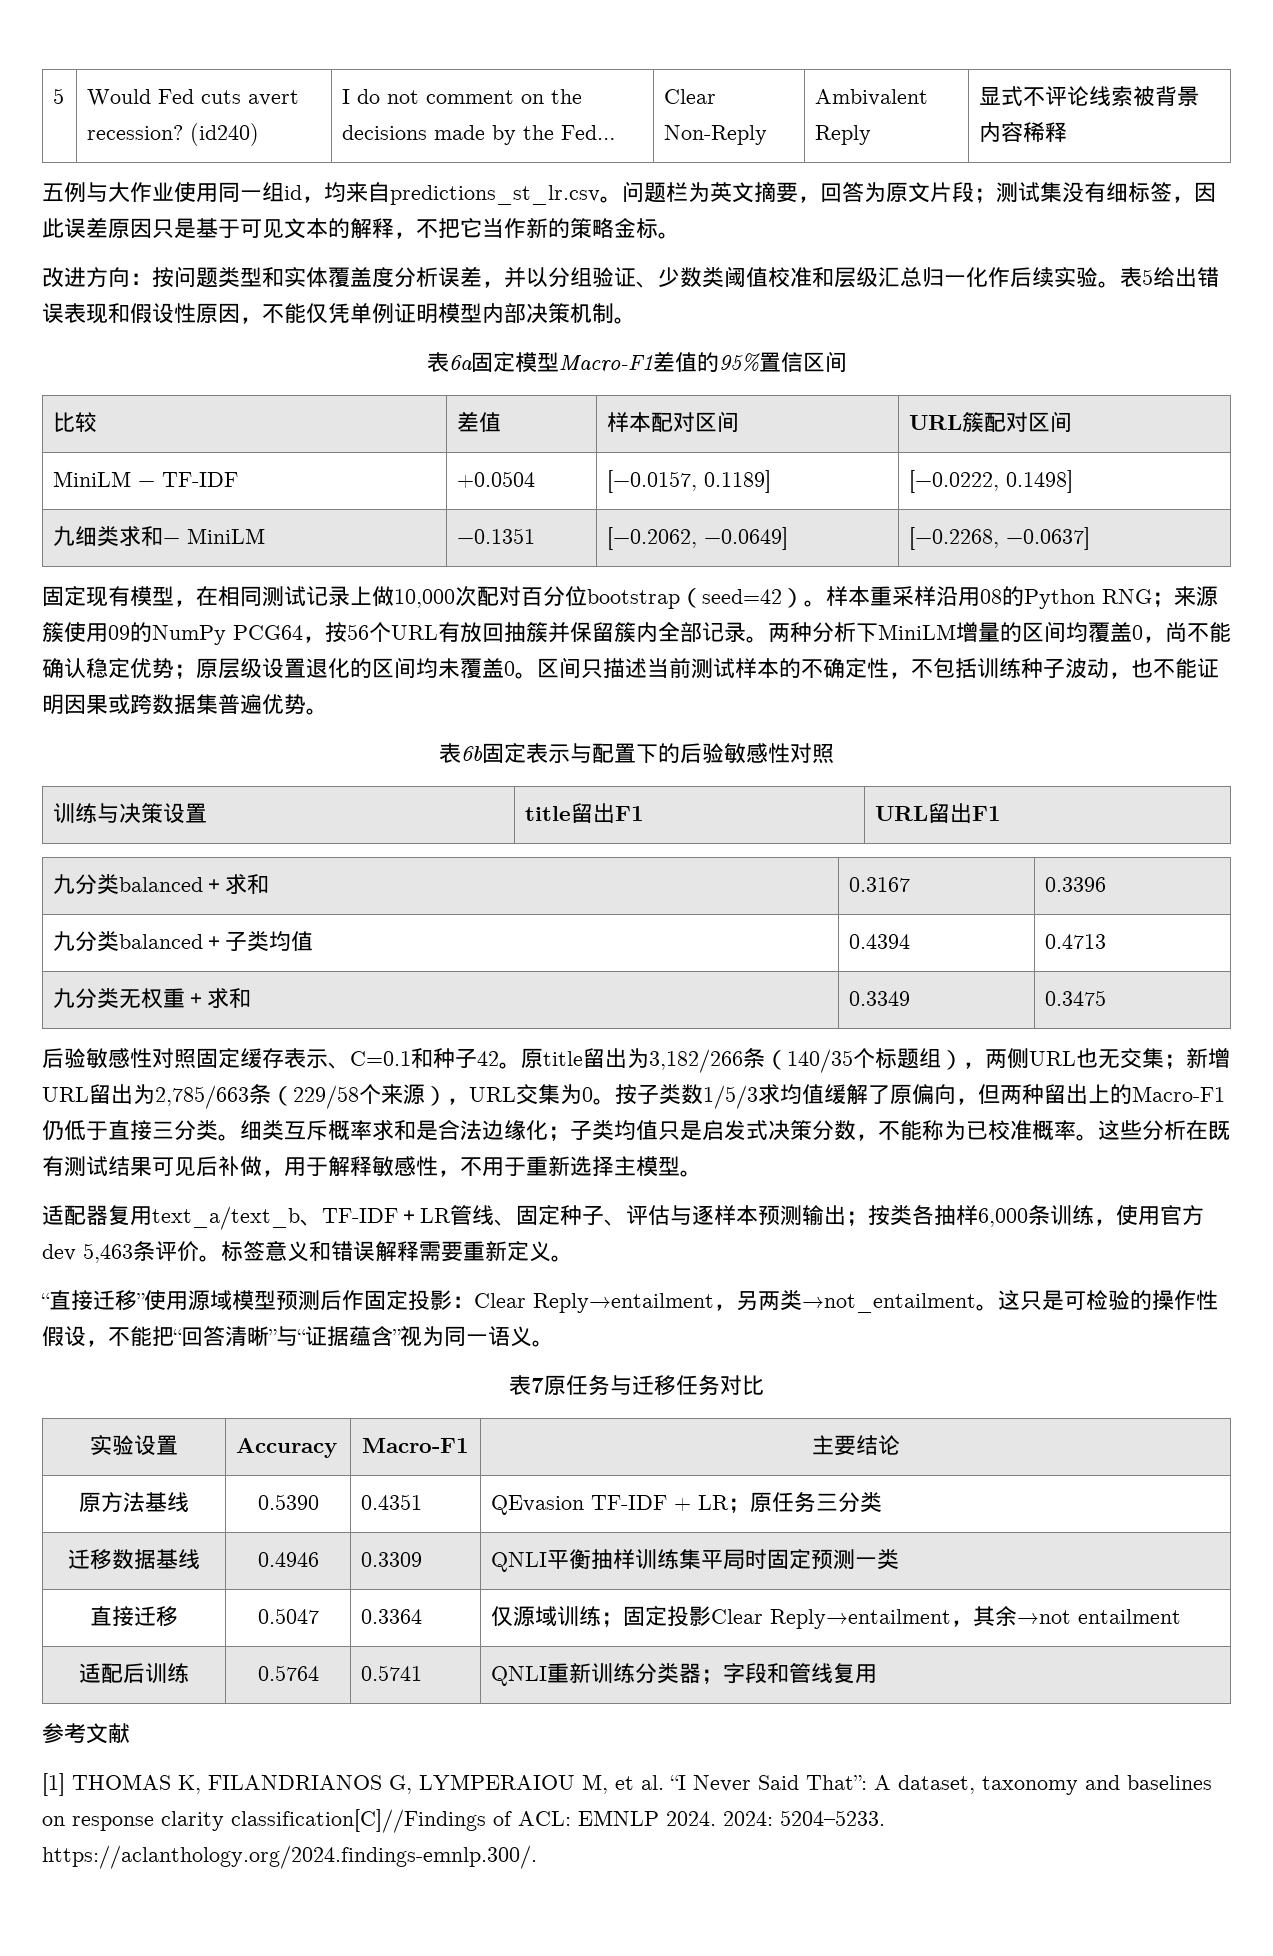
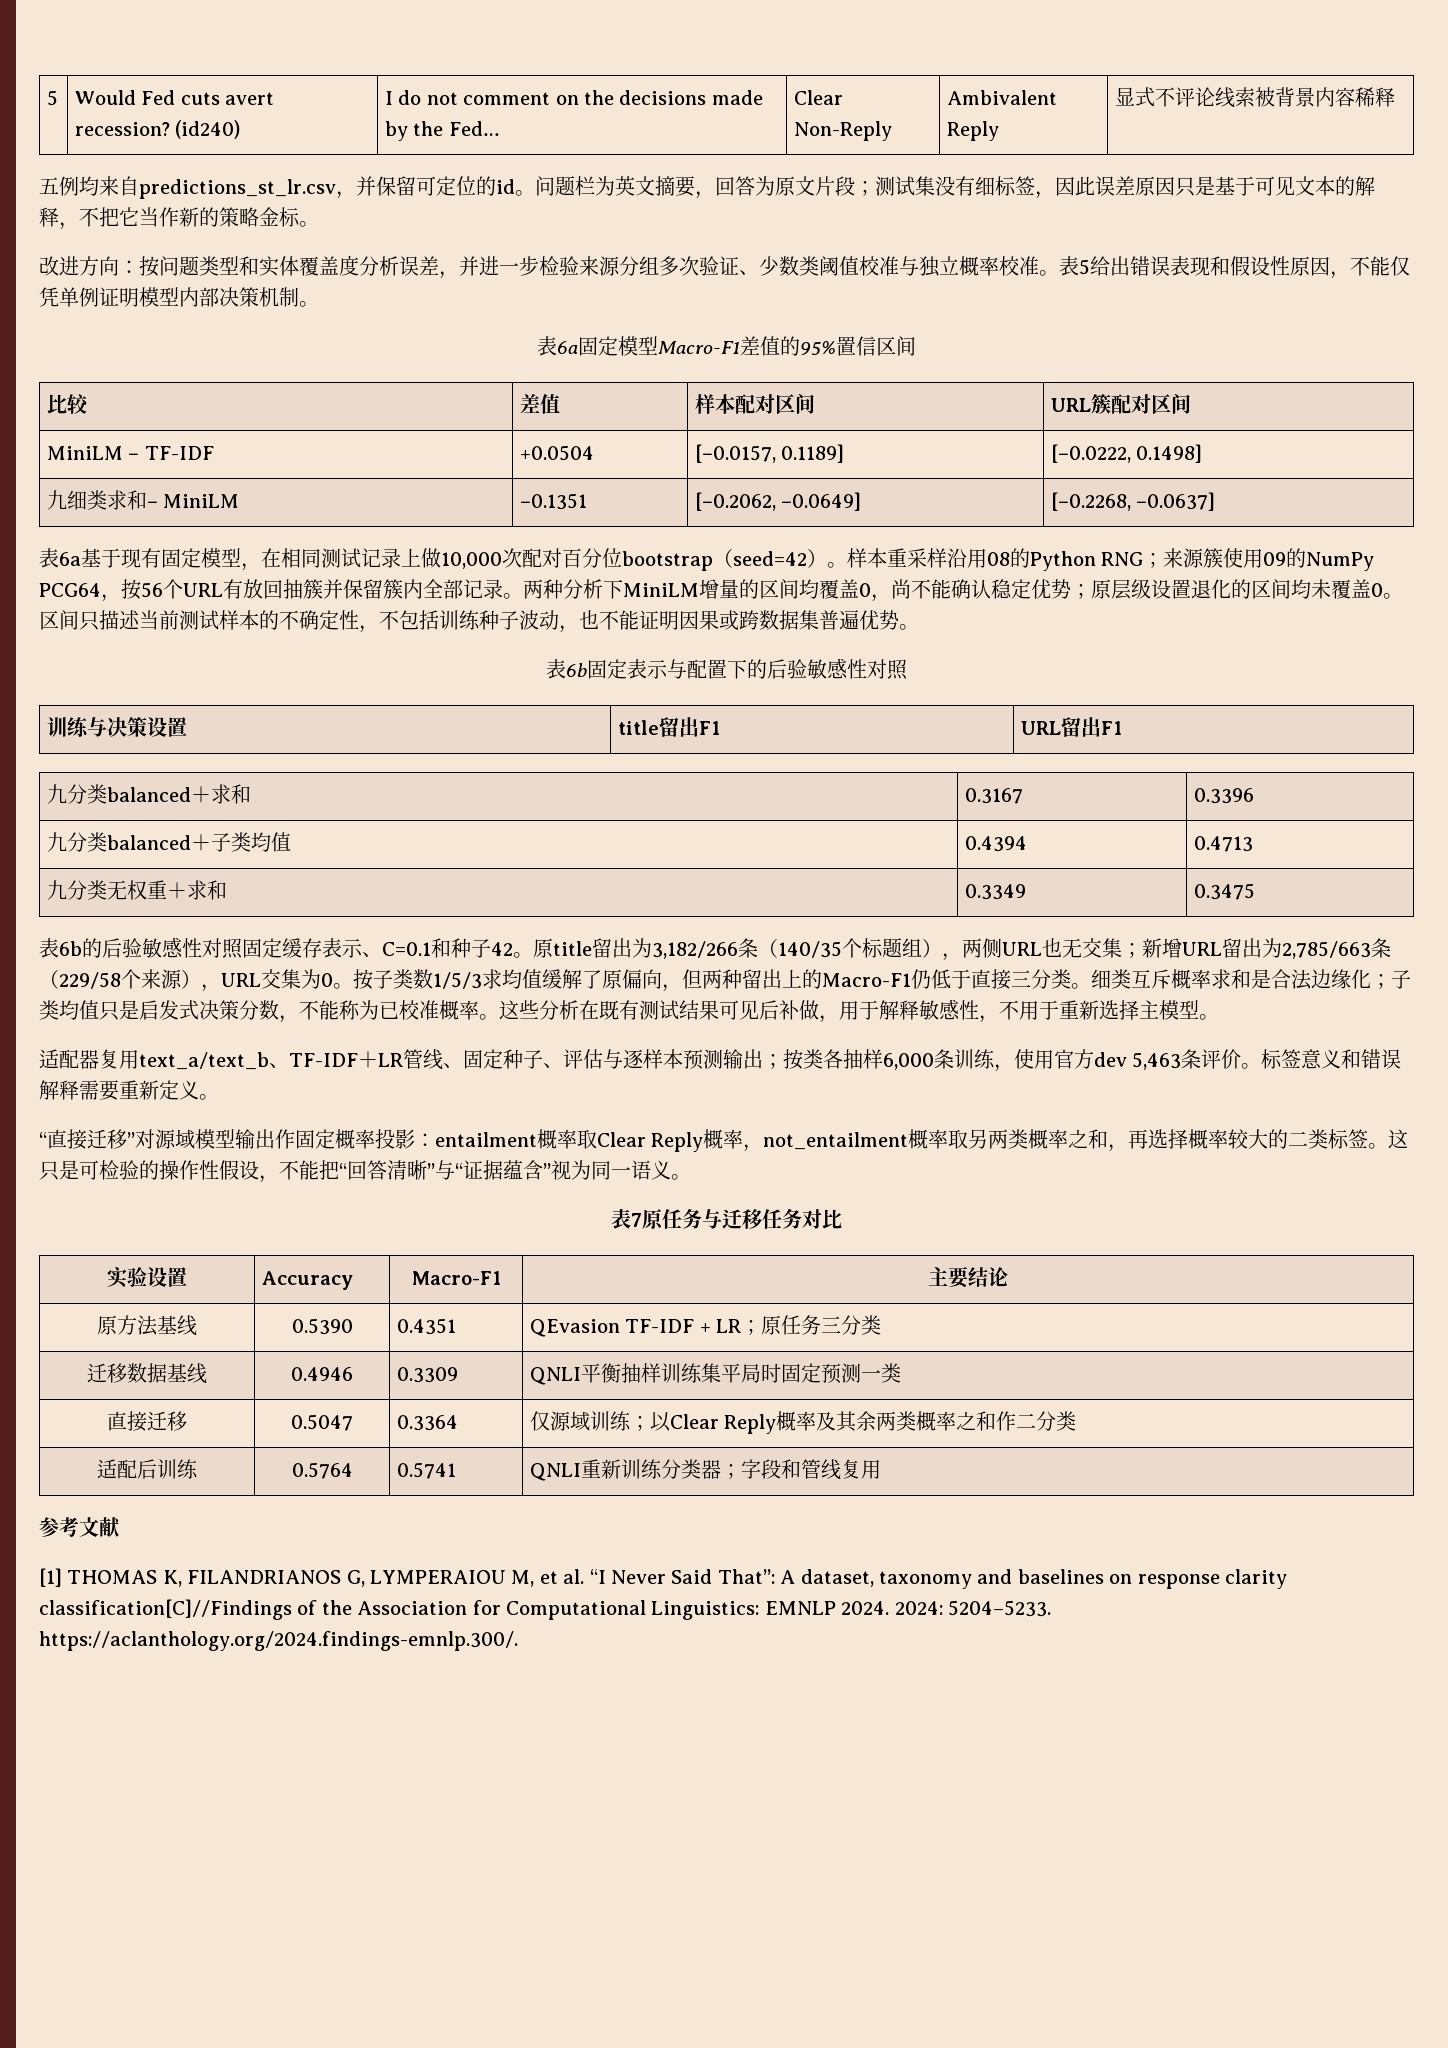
- 五例与大作业使用同一组id，均来自predictions_st_lr.csv。
+ 五例均来自predictions_st_lr.csv，并保留可定位的id。
- 改进方向：按问题类型和实体覆盖度分析误差，并以分组验证、少数类阈值校准和层级汇总归一化作后续实验。
+ 改进方向：按问题类型和实体覆盖度分析误差，并进一步检验来源分组多次验证、少数类阈值校准与独立概率校准。
- 固定现有模型，在相同测试记录上做10,000次配对百分位bootstrap（seed=42）。
+ 表6a基于现有固定模型，在相同测试记录上做10,000次配对百分位bootstrap（seed=42）。
- 后验敏感性对照固定缓存表示、C=0.1和种子42。
+ 表6b的后验敏感性对照固定缓存表示、C=0.1和种子42。
- “直接迁移”使用源域模型预测后作固定投影：Clear Reply→entailment，另两类→not_entailment。
+ “直接迁移”对源域模型输出作固定概率投影：entailment概率取Clear Reply概率，not_entailment概率取另两类概率之和，再选择概率较大的二类标签。
- 直接迁移 | 0.5047 | 0.3364 | 仅源域训练；固定投影Clear Reply→entailment，其余→not entailment
+ 直接迁移 | 0.5047 | 0.3364 | 仅源域训练；以Clear Reply概率及其余两类概率之和作二分类
- [1] THOMAS K, FILANDRIANOS G, LYMPERAIOU M, et al. “I Never Said That”: A dataset, taxonomy and baselines on response clarity classification[C]//Findings of ACL: EMNLP 2024.
+ [1] THOMAS K, FILANDRIANOS G, LYMPERAIOU M, et al. “I Never Said That”: A dataset, taxonomy and baselines on response clarity classification[C]//Findings of the Association for Computational Linguistics: EMNLP 2024.

